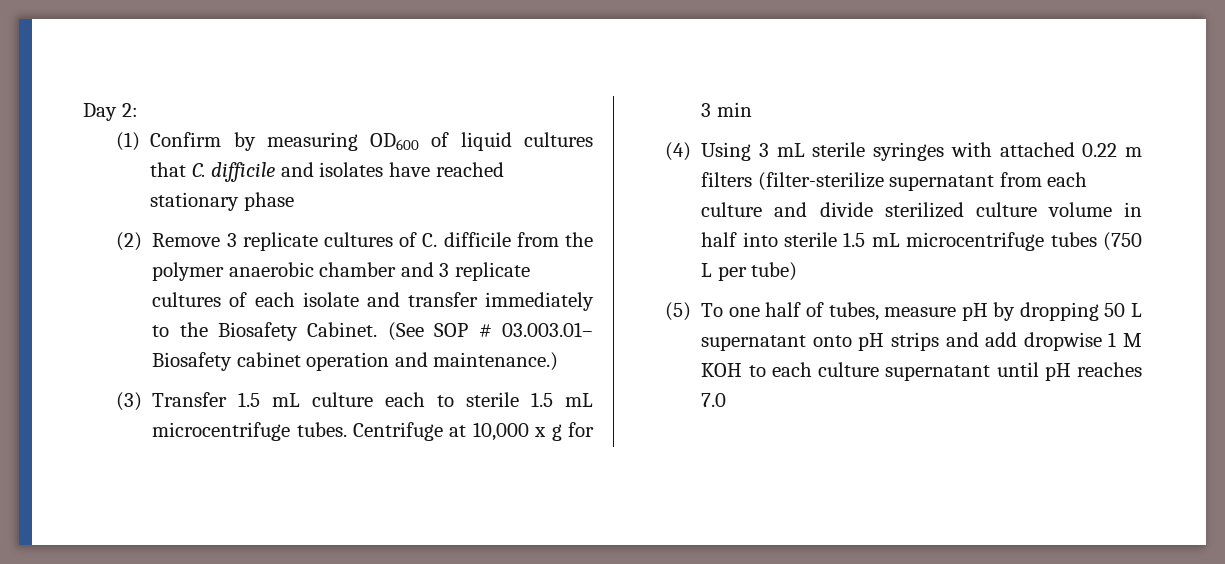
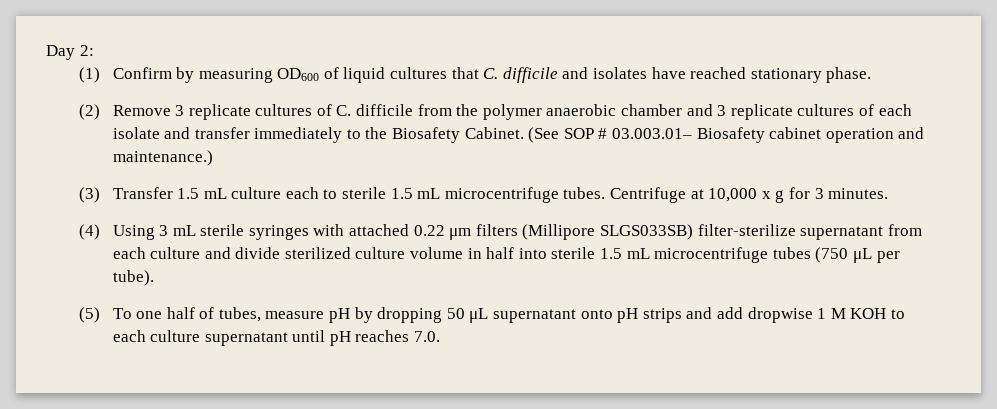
- (1) Confirm by measuring OD600 of liquid cultures that C. difficile and isolates have reached stationary phase
+ (1) Confirm by measuring OD600 of liquid cultures that C. difficile and isolates have reached stationary phase.
- Centrifuge at 10,000 x g for 3 min
+ Centrifuge at 10,000 x g for 3 minutes.
- (4) Using 3 mL sterile syringes with attached 0.22 m filters (filter-sterilize supernatant from each culture and divide sterilized culture volume in half into sterile 1.5 mL microcentrifuge tubes (750 L per tube)
+ (4) Using 3 mL sterile syringes with attached 0.22 μm filters (Millipore SLGS033SB) filter-sterilize supernatant from each culture and divide sterilized culture volume in half into sterile 1.5 mL microcentrifuge tubes (750 μL per tube).
- (5) To one half of tubes, measure pH by dropping 50 L supernatant onto pH strips and add dropwise 1 M KOH to each culture supernatant until pH reaches 7.0
+ (5) To one half of tubes, measure pH by dropping 50 μL supernatant onto pH strips and add dropwise 1 M KOH to each culture supernatant until pH reaches 7.0.

